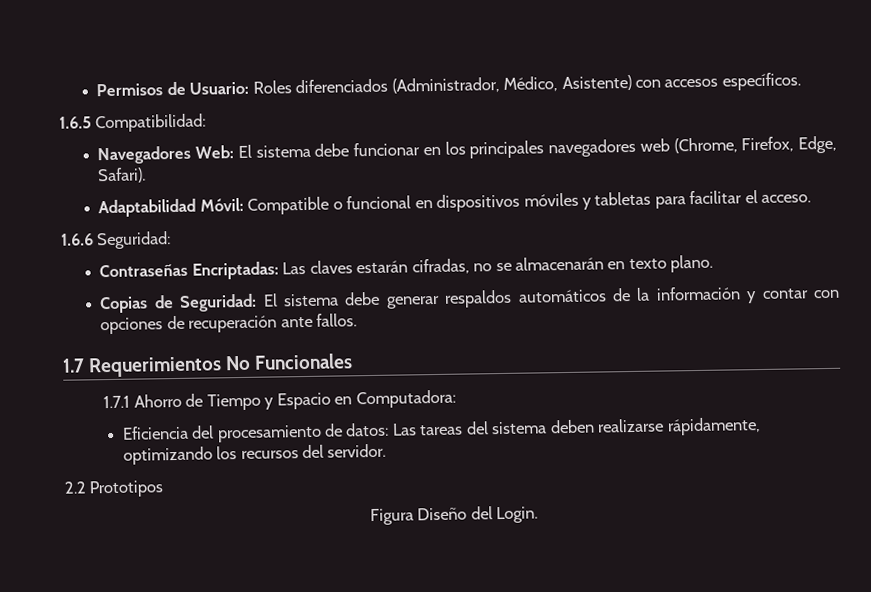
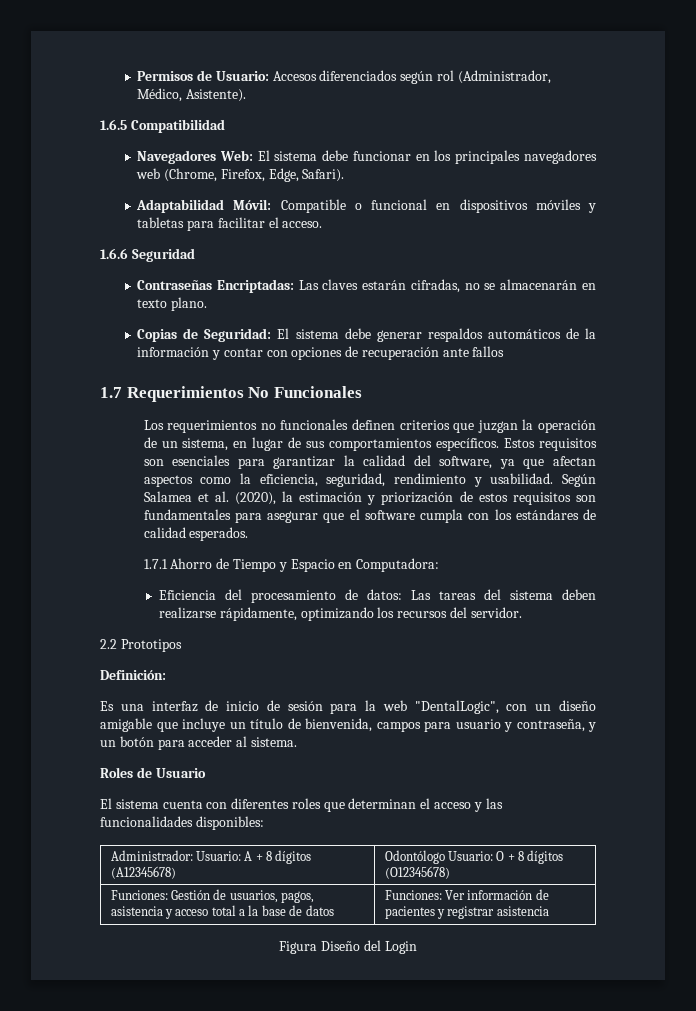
- Permisos de Usuario: Roles diferenciados (Administrador, Médico, Asistente) con accesos específicos.
+ Permisos de Usuario: Accesos diferenciados según rol (Administrador, Médico, Asistente).
- 1.6.5 Compatibilidad:
+ 1.6.5 Compatibilidad
- 1.6.6 Seguridad:
+ 1.6.6 Seguridad
- Copias de Seguridad: El sistema debe generar respaldos automáticos de la información y contar con opciones de recuperación ante fallos.
+ Copias de Seguridad: El sistema debe generar respaldos automáticos de la información y contar con opciones de recuperación ante fallos
+ Los requerimientos no funcionales definen criterios que juzgan la operación de un sistema, en lugar de sus comportamientos específicos. Estos requisitos son esenciales para garantizar la calidad del software, ya que afectan aspectos como la eficiencia, seguridad, rendimiento y usabilidad. Según Salamea et al. (2020), la estimación y priorización de estos requisitos son fundamentales para asegurar que el software cumpla con los estándares de calidad esperados.
+ Definición:
+ Es una interfaz de inicio de sesión para la web "DentalLogic", con un diseño amigable que incluye un título de bienvenida, campos para usuario y contraseña, y un botón para acceder al sistema.
+ Roles de Usuario
+ El sistema cuenta con diferentes roles que determinan el acceso y las funcionalidades disponibles:
+ Administrador: Usuario: A + 8 dígitos (A12345678) | Odontólogo Usuario: O + 8 dígitos (O12345678)
+ Funciones: Gestión de usuarios, pagos, asistencia y acceso total a la base de datos | Funciones: Ver información de pacientes y registrar asistencia
- Figura Diseño del Login.
+ Figura Diseño del Login

